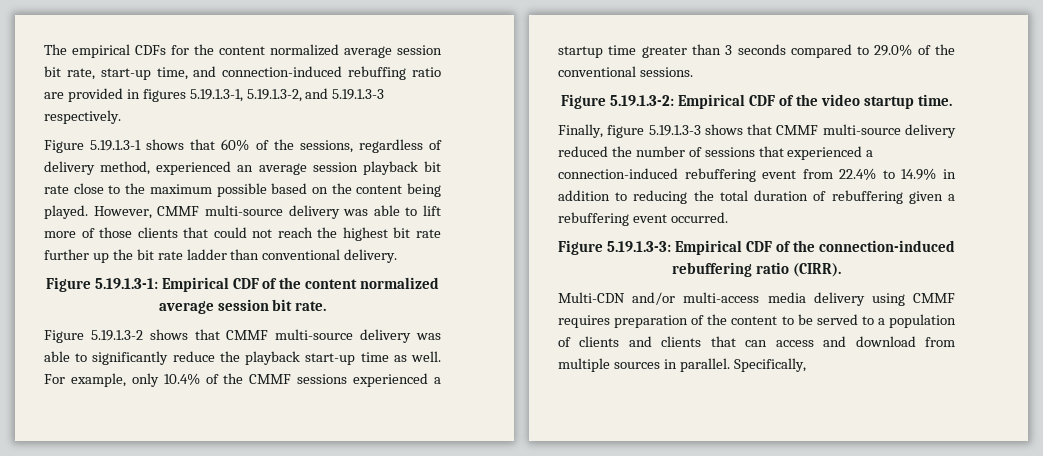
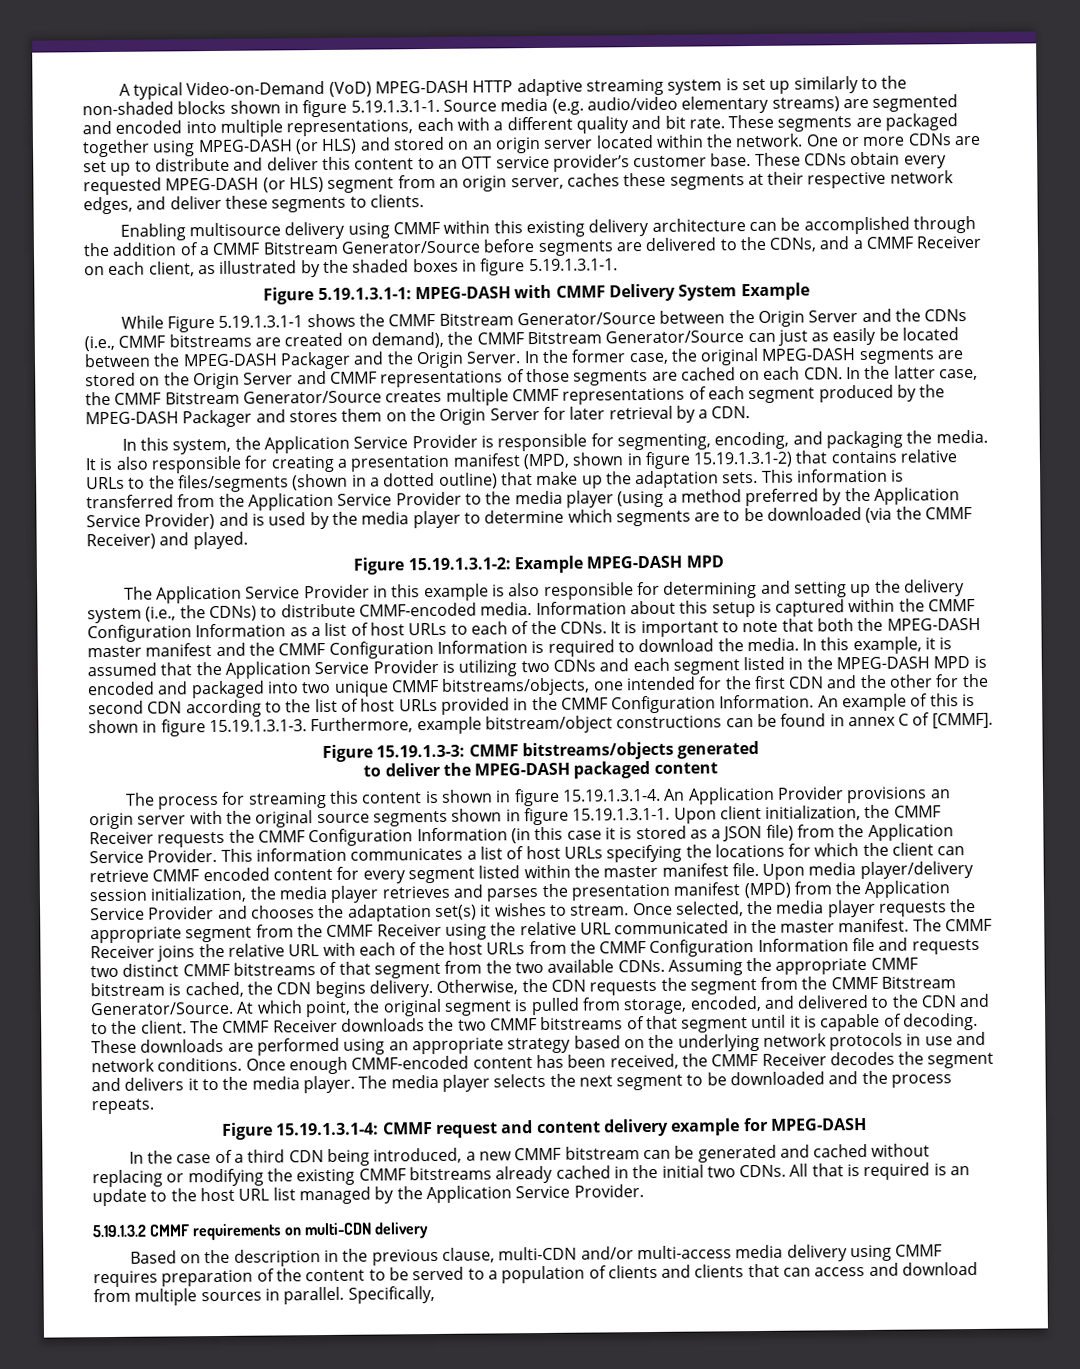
- The empirical CDFs for the content normalized average session bit rate, start-up time, and connection-induced rebuffing ratio are provided in figures 5.19.1.3-1, 5.19.1.3-2, and 5.19.1.3-3 respectively.
- Figure 5.19.1.3-1 shows that 60% of the sessions, regardless of delivery method, experienced an average session playback bit rate close to the maximum possible based on the content being played. However, CMMF multi-source delivery was able to lift more of those clients that could not reach the highest bit rate further up the bit rate ladder than conventional delivery.
- Figure 5.19.1.3-1: Empirical CDF of the content normalized average session bit rate.
- Figure 5.19.1.3-2 shows that CMMF multi-source delivery was able to significantly reduce the playback start-up time as well. For example, only 10.4% of the CMMF sessions experienced a startup time greater than 3 seconds compared to 29.0% of the conventional sessions.
- Figure 5.19.1.3-2: Empirical CDF of the video startup time.
- Finally, figure 5.19.1.3-3 shows that CMMF multi-source delivery reduced the number of sessions that experienced a connection-induced rebuffering event from 22.4% to 14.9% in addition to reducing the total duration of rebuffering given a rebuffering event occurred.
- Figure 5.19.1.3-3: Empirical CDF of the connection-induced rebuffering ratio (CIRR).
- Multi-CDN and/or multi-access media delivery using CMMF requires preparation of the content to be served to a population of clients and clients that can access and download from multiple sources in parallel.
+ A typical Video-on-Demand (VoD) MPEG-DASH HTTP adaptive streaming system is set up similarly to the non-shaded blocks shown in figure 5.19.1.3.1-1. Source media (e.g. audio/video elementary streams) are segmented and encoded into multiple representations, each with a different quality and bit rate. These segments are packaged together using MPEG-DASH (or HLS) and stored on an origin server located within the network. One or more CDNs are set up to distribute and deliver this content to an OTT service provider’s customer base. These CDNs obtain every requested MPEG-DASH (or HLS) segment from an origin server, caches these segments at their respective network edges, and deliver these segments to clients.
+ Enabling multisource delivery using CMMF within this existing delivery architecture can be accomplished through the addition of a CMMF Bitstream Generator/Source before segments are delivered to the CDNs, and a CMMF Receiver on each client, as illustrated by the shaded boxes in figure 5.19.1.3.1-1.
+ Figure 5.19.1.3.1-1: MPEG-DASH with CMMF Delivery System Example
+ While Figure 5.19.1.3.1-1 shows the CMMF Bitstream Generator/Source between the Origin Server and the CDNs (i.e., CMMF bitstreams are created on demand), the CMMF Bitstream Generator/Source can just as easily be located between the MPEG-DASH Packager and the Origin Server. In the former case, the original MPEG-DASH segments are stored on the Origin Server and CMMF representations of those segments are cached on each CDN. In the latter case, the CMMF Bitstream Generator/Source creates multiple CMMF representations of each segment produced by the MPEG-DASH Packager and stores them on the Origin Server for later retrieval by a CDN.
+ In this system, the Application Service Provider is responsible for segmenting, encoding, and packaging the media. It is also responsible for creating a presentation manifest (MPD, shown in figure 15.19.1.3.1-2) that contains relative URLs to the files/segments (shown in a dotted outline) that make up the adaptation sets. This information is transferred from the Application Service Provider to the media player (using a method preferred by the Application Service Provider) and is used by the media player to determine which segments are to be downloaded (via the CMMF Receiver) and played.
+ Figure 15.19.1.3.1-2: Example MPEG-DASH MPD
+ The Application Service Provider in this example is also responsible for determining and setting up the delivery system (i.e., the CDNs) to distribute CMMF-encoded media. Information about this setup is captured within the CMMF Configuration Information as a list of host URLs to each of the CDNs. It is important to note that both the MPEG-DASH master manifest and the CMMF Configuration Information is required to download the media. In this example, it is assumed that the Application Service Provider is utilizing two CDNs and each segment listed in the MPEG-DASH MPD is encoded and packaged into two unique CMMF bitstreams/objects, one intended for the first CDN and the other for the second CDN according to the list of host URLs provided in the CMMF Configuration Information. An example of this is shown in figure 15.19.1.3.1-3. Furthermore, example bitstream/object constructions can be found in annex C of [CMMF].
+ Figure 15.19.1.3-3: CMMF bitstreams/objects generated
+ to deliver the MPEG-DASH packaged content
+ The process for streaming this content is shown in figure 15.19.1.3.1-4. An Application Provider provisions an origin server with the original source segments shown in figure 15.19.1.3.1-1. Upon client initialization, the CMMF Receiver requests the CMMF Configuration Information (in this case it is stored as a JSON file) from the Application Service Provider. This information communicates a list of host URLs specifying the locations for which the client can retrieve CMMF encoded content for every segment listed within the master manifest file. Upon media player/delivery session initialization, the media player retrieves and parses the presentation manifest (MPD) from the Application Service Provider and chooses the adaptation set(s) it wishes to stream. Once selected, the media player requests the appropriate segment from the CMMF Receiver using the relative URL communicated in the master manifest. The CMMF Receiver joins the relative URL with each of the host URLs from the CMMF Configuration Information file and requests two distinct CMMF bitstreams of that segment from the two available CDNs. Assuming the appropriate CMMF bitstream is cached, the CDN begins delivery. Otherwise, the CDN requests the segment from the CMMF Bitstream Generator/Source. At which point, the original segment is pulled from storage, encoded, and delivered to the CDN and to the client. The CMMF Receiver downloads the two CMMF bitstreams of that segment until it is capable of decoding. These downloads are performed using an appropriate strategy based on the underlying network protocols in use and network conditions. Once enough CMMF-encoded content has been received, the CMMF Receiver decodes the segment and delivers it to the media player. The media player selects the next segment to be downloaded and the process repeats.
+ Figure 15.19.1.3.1-4: CMMF request and content delivery example for MPEG-DASH
+ In the case of a third CDN being introduced, a new CMMF bitstream can be generated and cached without replacing or modifying the existing CMMF bitstreams already cached in the initial two CDNs. All that is required is an update to the host URL list managed by the Application Service Provider.
+ 5.19.1.3.2 CMMF requirements on multi-CDN delivery
+ Based on the description in the previous clause, multi-CDN and/or multi-access media delivery using CMMF requires preparation of the content to be served to a population of clients and clients that can access and download from multiple sources in parallel.

